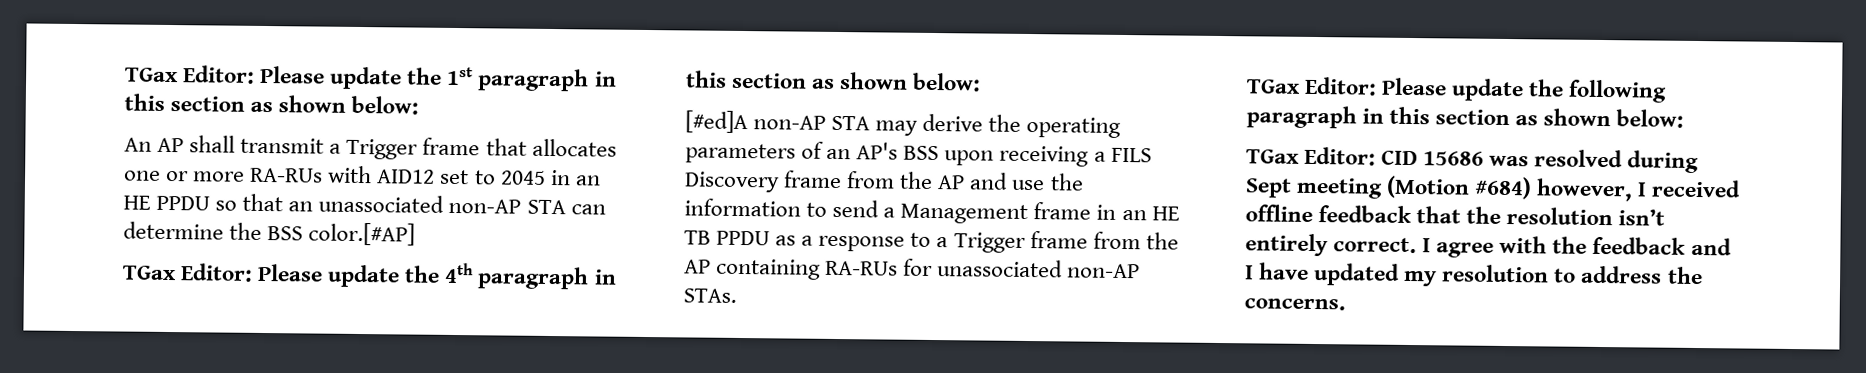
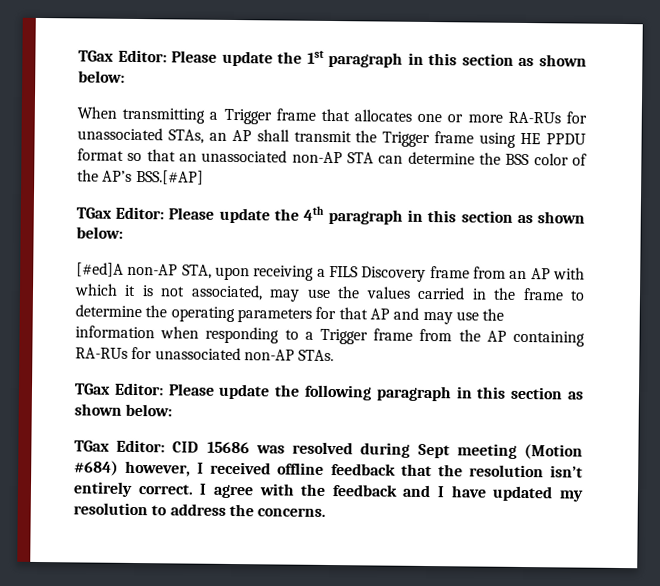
- An AP shall transmit a Trigger frame that allocates one or more RA-RUs with AID12 set to 2045 in an HE PPDU so that an unassociated non-AP STA can determine the BSS color.[#AP]
+ When transmitting a Trigger frame that allocates one or more RA-RUs for unassociated STAs, an AP shall transmit the Trigger frame using HE PPDU format so that an unassociated non-AP STA can determine the BSS color of the AP’s BSS.[#AP]
- [#ed]A non-AP STA may derive the operating parameters of an AP's BSS upon receiving a FILS Discovery frame from the AP and use the information to send a Management frame in an HE TB PPDU as a response to a Trigger frame from the AP containing RA-RUs for unassociated non-AP STAs.
+ [#ed]A non-AP STA, upon receiving a FILS Discovery frame from an AP with which it is not associated, may use the values carried in the frame to determine the operating parameters for that AP and may use the information when responding to a Trigger frame from the AP containing RA-RUs for unassociated non-AP STAs.

